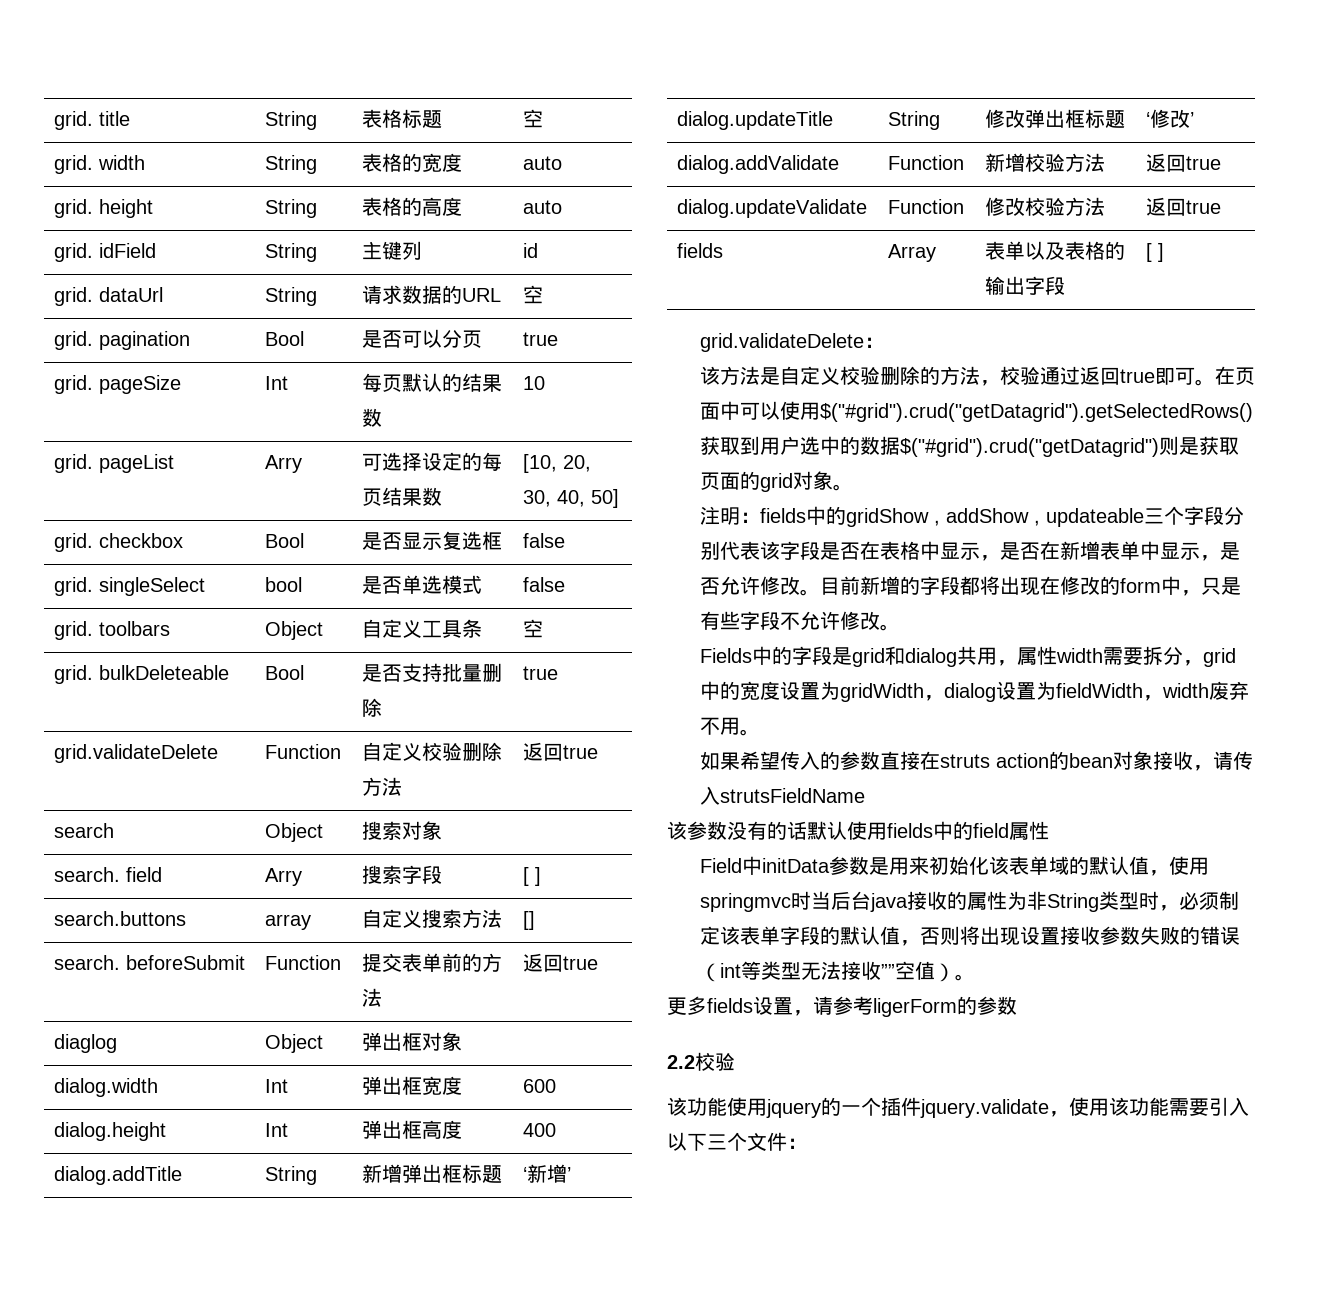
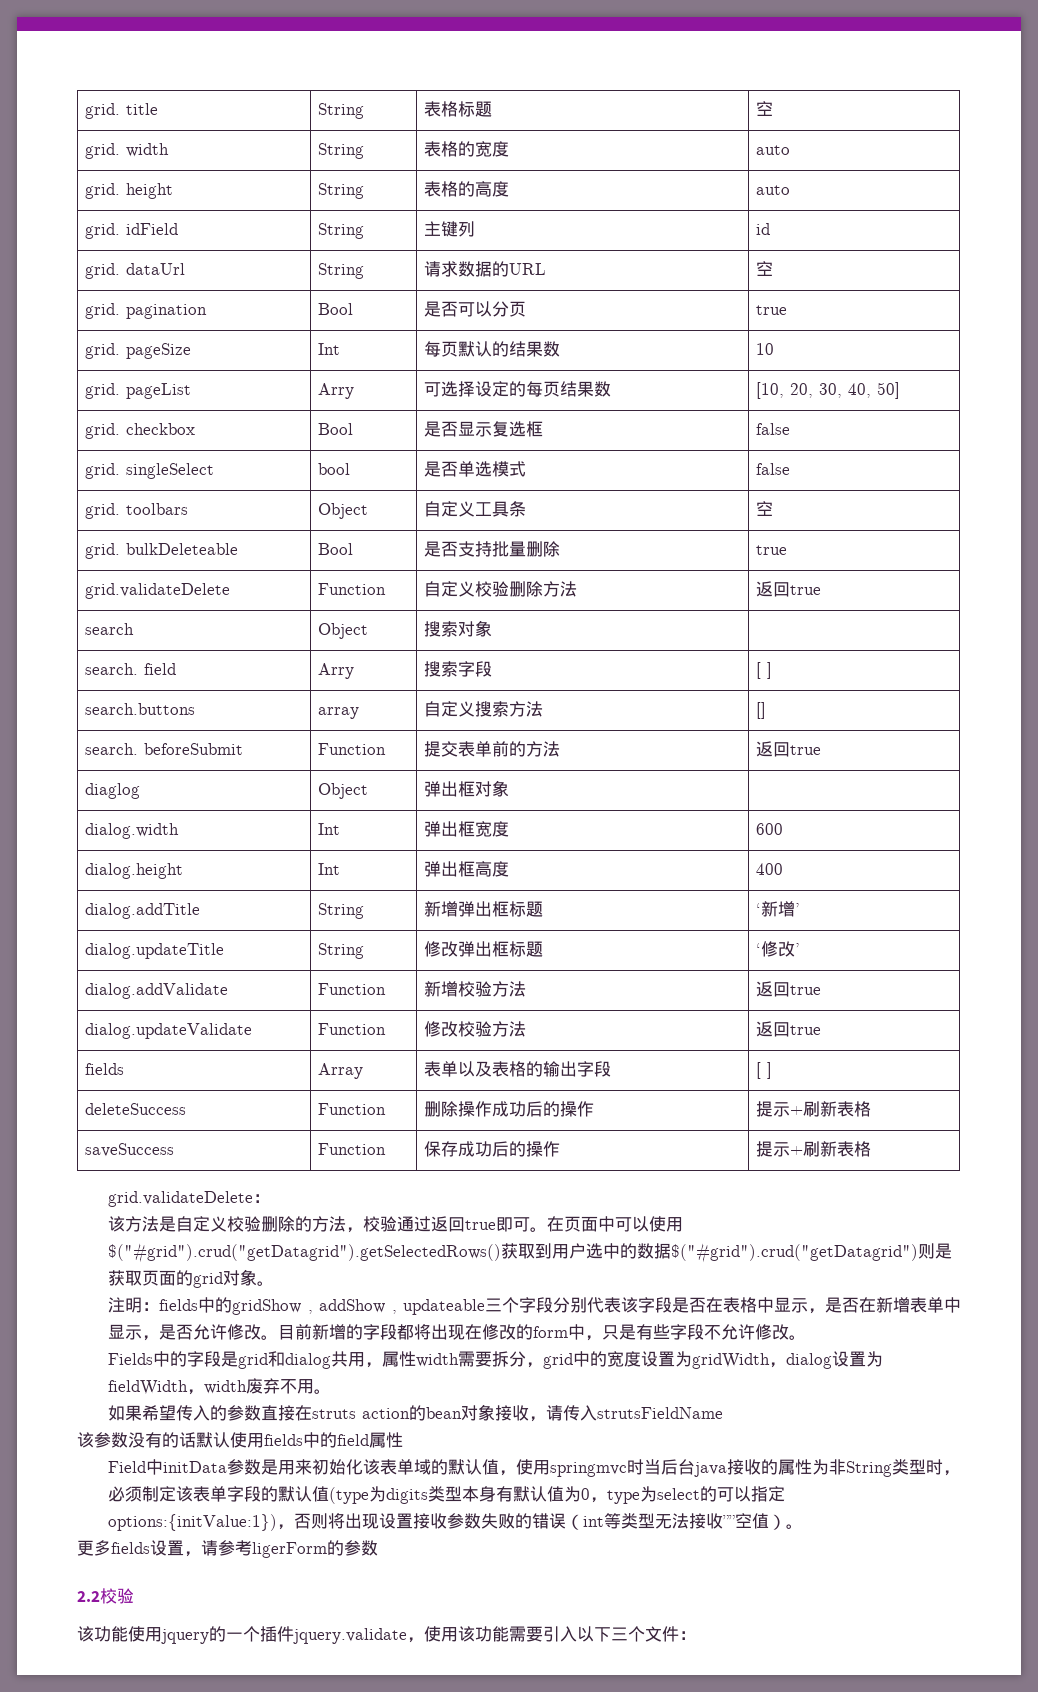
+ deleteSuccess | Function | 删除操作成功后的操作 | 提示+刷新表格
+ saveSuccess | Function | 保存成功后的操作 | 提示+刷新表格
- Field中initData参数是用来初始化该表单域的默认值，使用springmvc时当后台java接收的属性为非String类型时，必须制定该表单字段的默认值，否则将出现设置接收参数失败的错误（int等类型无法接收””空值）。
+ Field中initData参数是用来初始化该表单域的默认值，使用springmvc时当后台java接收的属性为非String类型时，必须制定该表单字段的默认值(type为digits类型本身有默认值为0，type为select的可以指定options:{initValue:1})，否则将出现设置接收参数失败的错误（int等类型无法接收””空值）。

